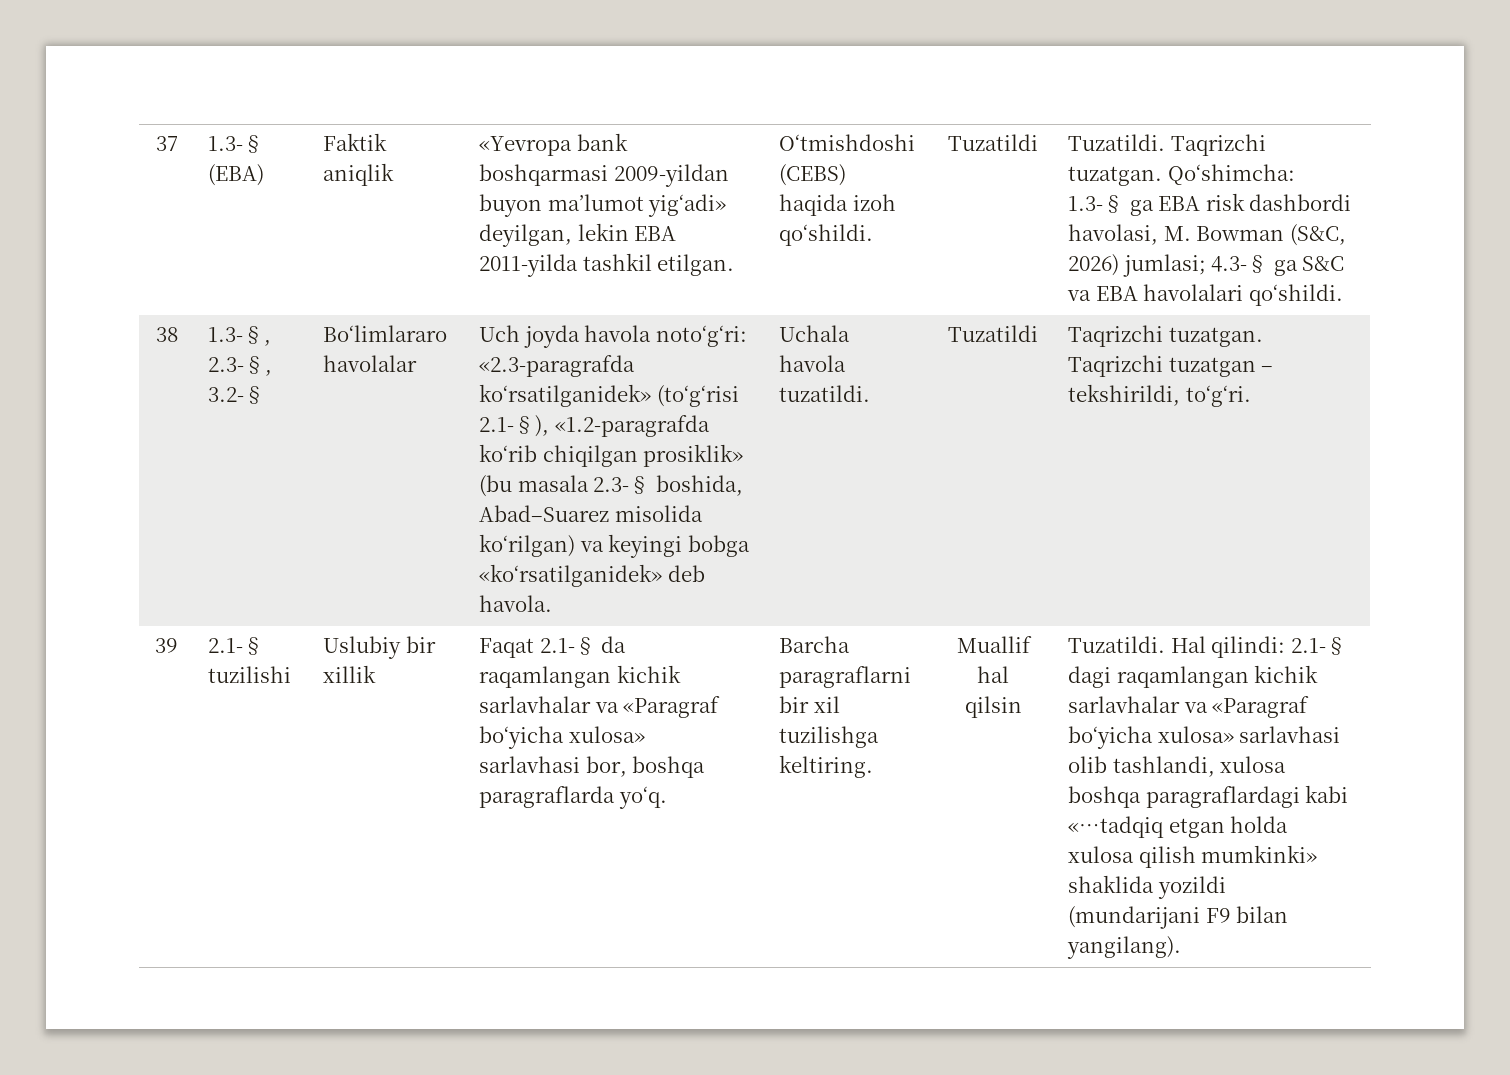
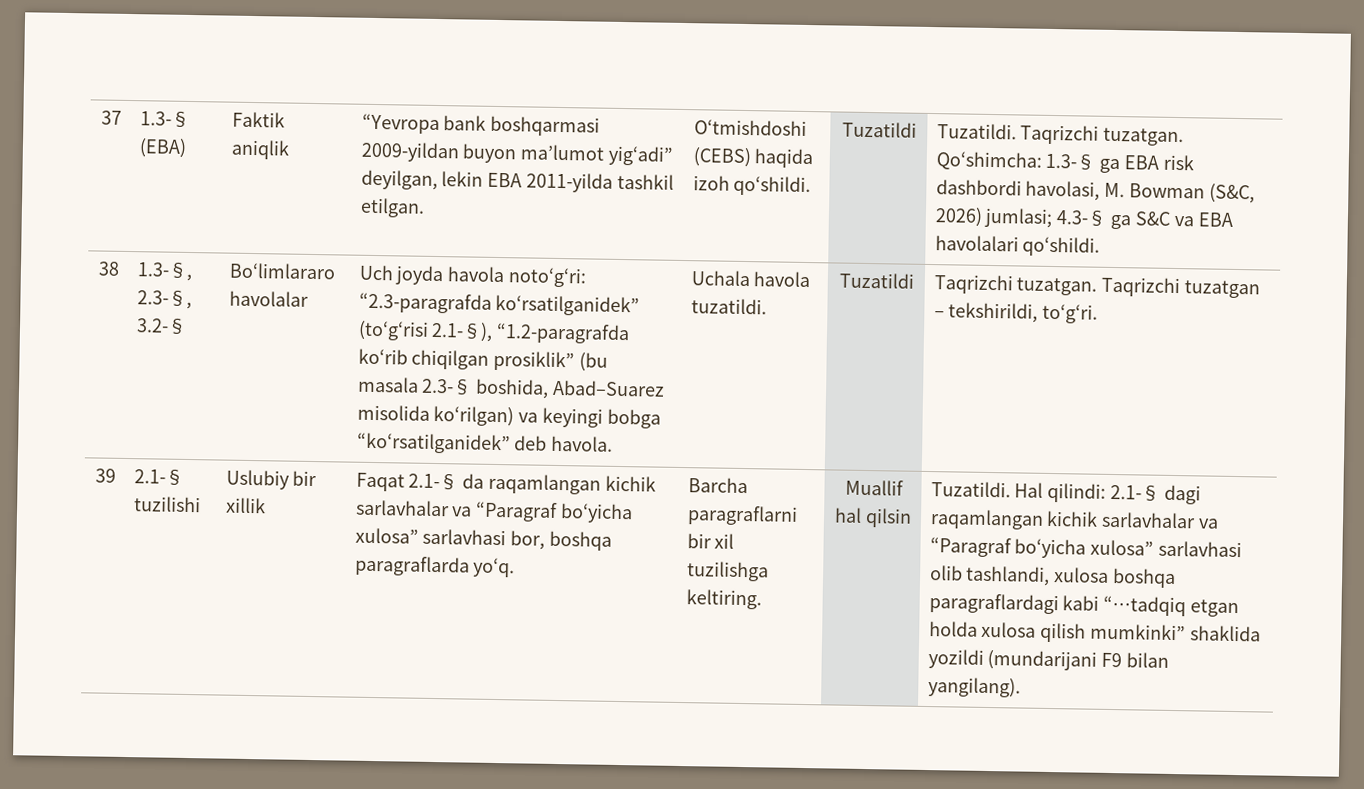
- «Yevropa bank boshqarmasi 2009-yildan buyon ma’lumot yig‘adi» deyilgan, lekin EBA 2011-yilda tashkil etilgan.
+ “Yevropa bank boshqarmasi 2009-yildan buyon ma’lumot yig‘adi” deyilgan, lekin EBA 2011-yilda tashkil etilgan.
- Uch joyda havola noto‘g‘ri: «2.3-paragrafda ko‘rsatilganidek» (to‘g‘risi 2.1-§), «1.2-paragrafda ko‘rib chiqilgan prosiklik» (bu masala 2.3-§ boshida, Abad–Suarez misolida ko‘rilgan) va keyingi bobga «ko‘rsatilganidek» deb havola.
+ Uch joyda havola noto‘g‘ri: “2.3-paragrafda ko‘rsatilganidek” (to‘g‘risi 2.1-§), “1.2-paragrafda ko‘rib chiqilgan prosiklik” (bu masala 2.3-§ boshida, Abad–Suarez misolida ko‘rilgan) va keyingi bobga “ko‘rsatilganidek” deb havola.
- Faqat 2.1-§ da raqamlangan kichik sarlavhalar va «Paragraf bo‘yicha xulosa» sarlavhasi bor, boshqa paragraflarda yo‘q.
+ Faqat 2.1-§ da raqamlangan kichik sarlavhalar va “Paragraf bo‘yicha xulosa” sarlavhasi bor, boshqa paragraflarda yo‘q.
- Hal qilindi: 2.1-§ dagi raqamlangan kichik sarlavhalar va «Paragraf bo‘yicha xulosa» sarlavhasi olib tashlandi, xulosa boshqa paragraflardagi kabi «…tadqiq etgan holda xulosa qilish mumkinki» shaklida yozildi (mundarijani F9 bilan yangilang).
+ Hal qilindi: 2.1-§ dagi raqamlangan kichik sarlavhalar va “Paragraf bo‘yicha xulosa” sarlavhasi olib tashlandi, xulosa boshqa paragraflardagi kabi “…tadqiq etgan holda xulosa qilish mumkinki” shaklida yozildi (mundarijani F9 bilan yangilang).

